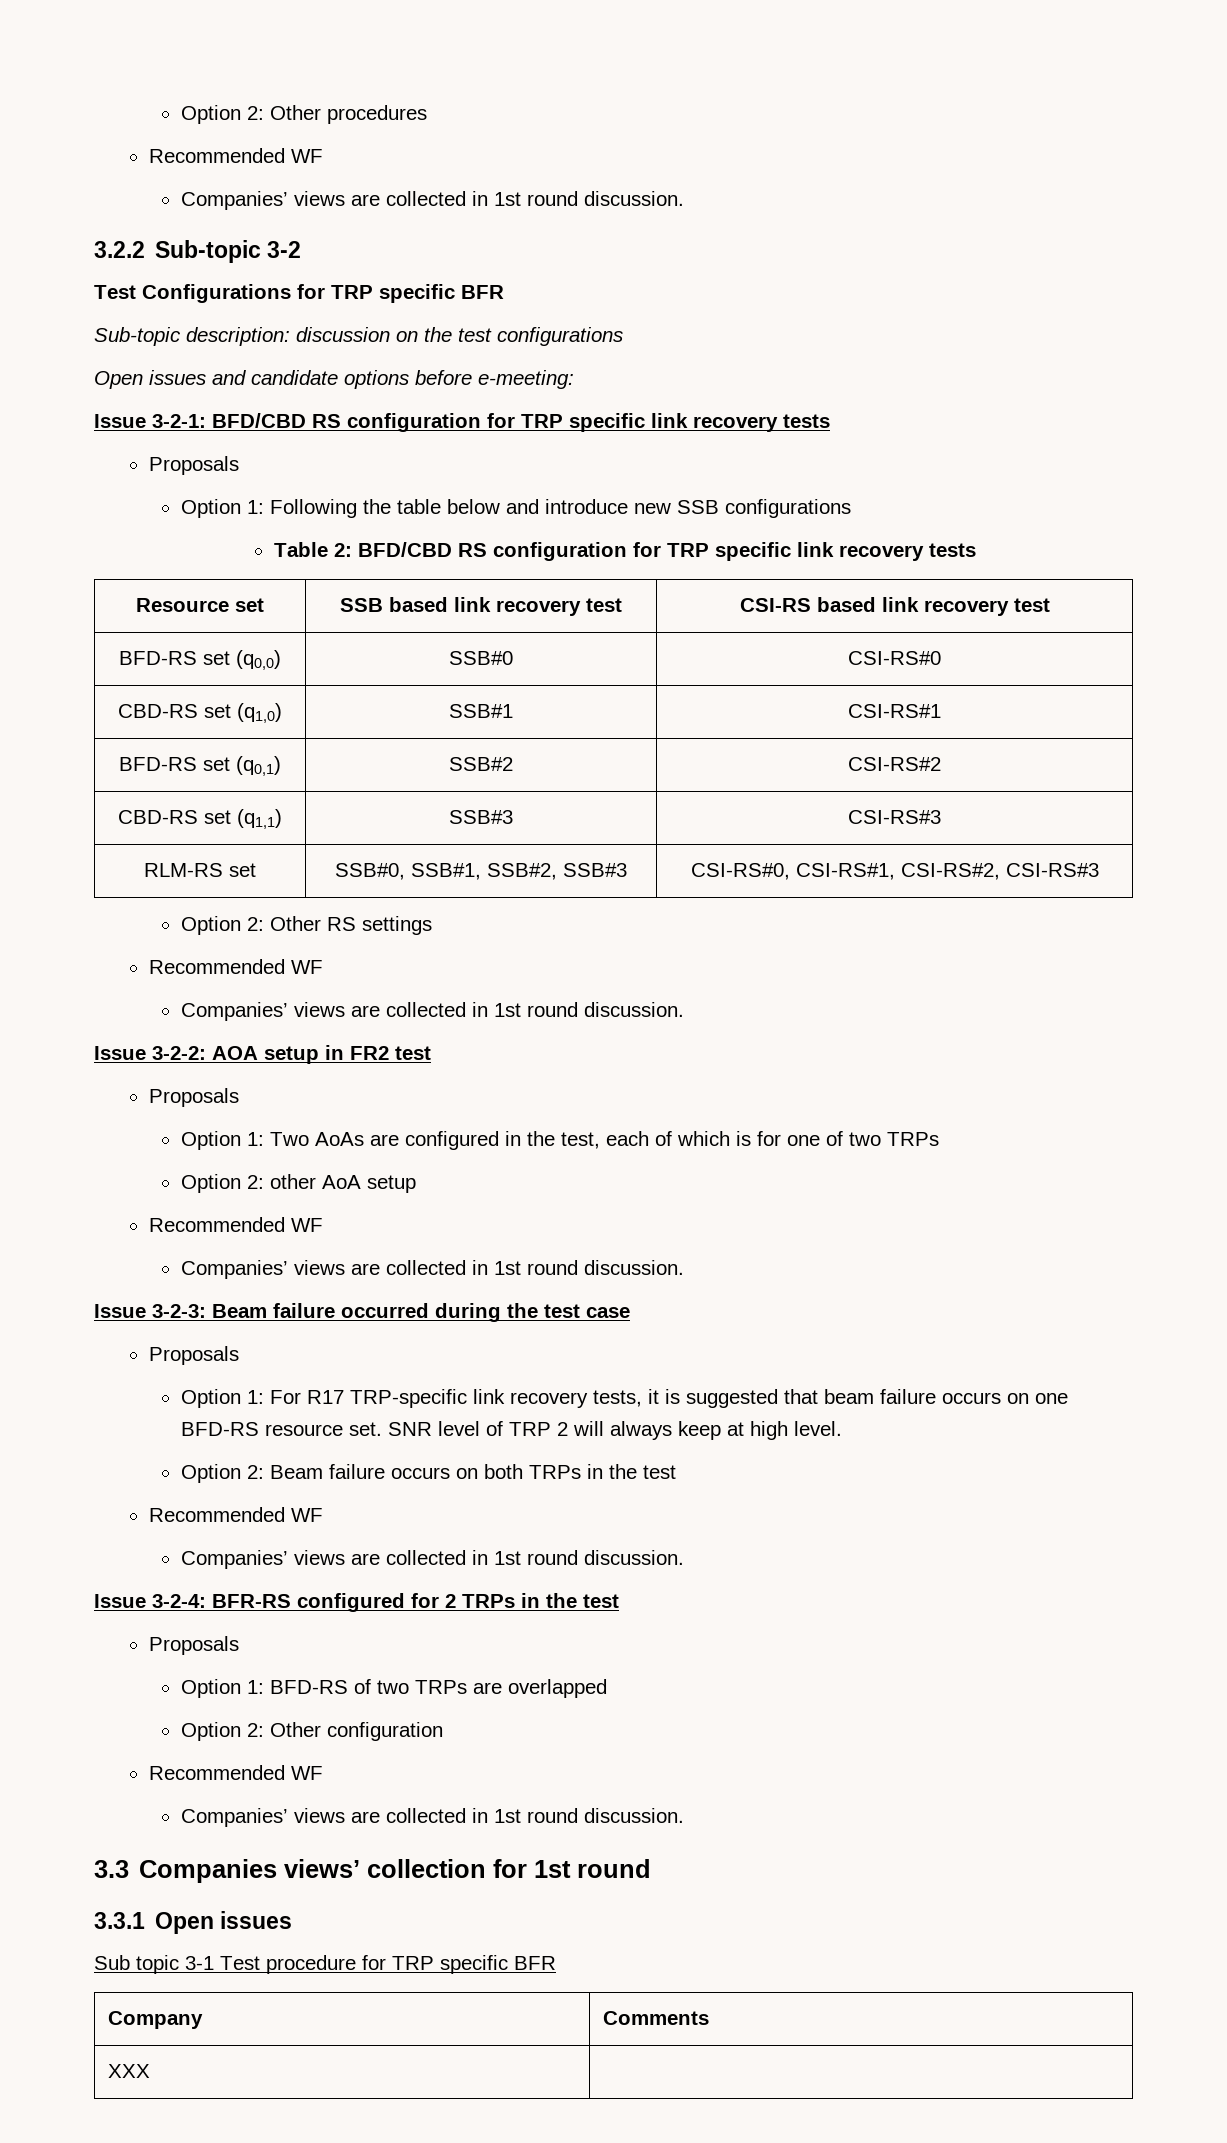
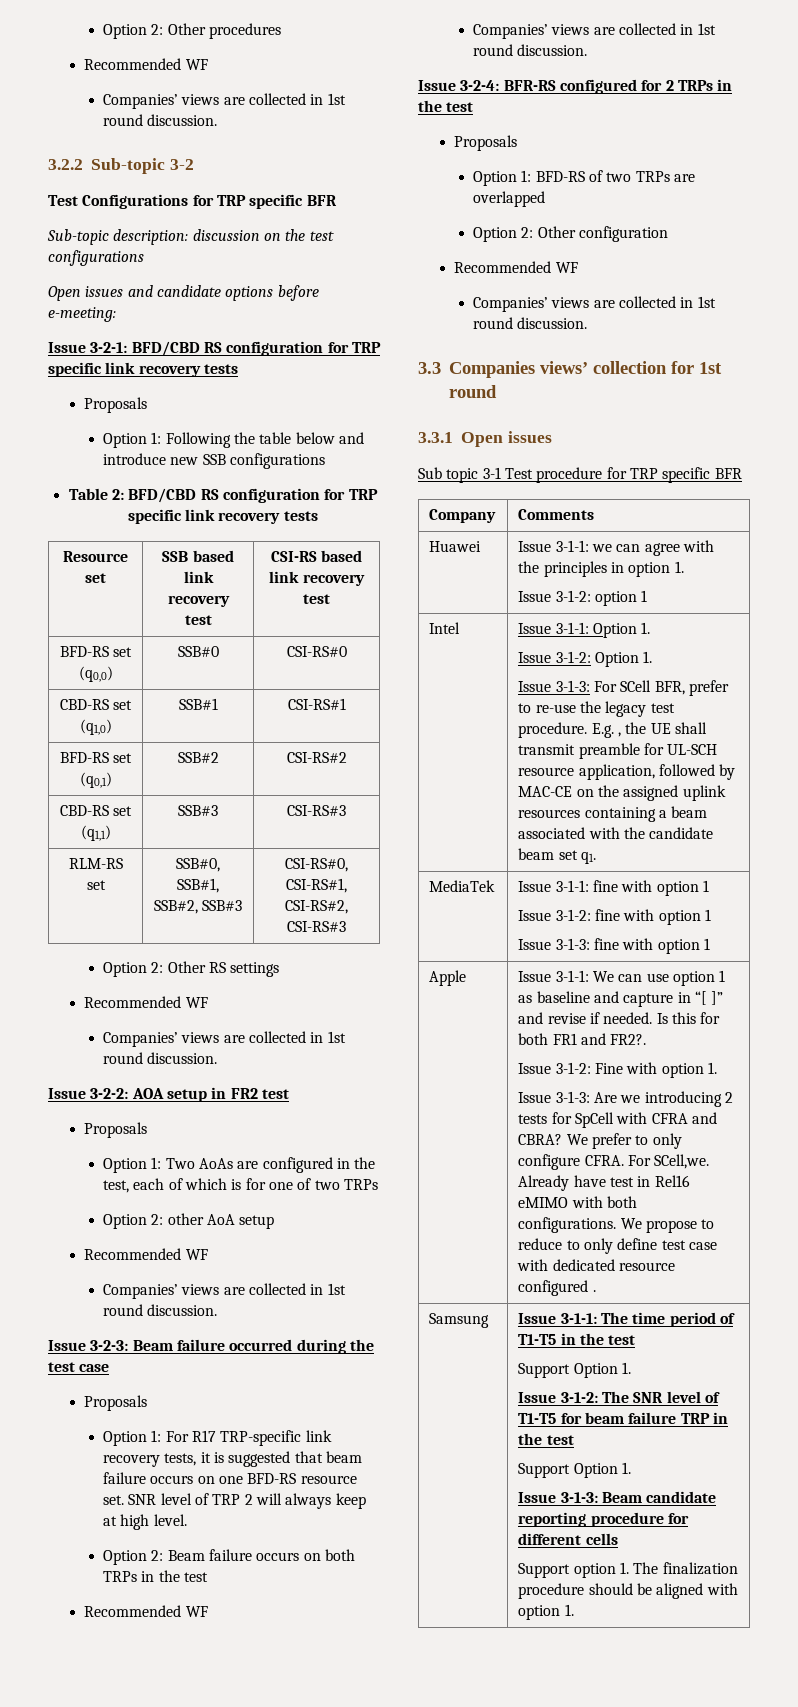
- XXX |
+ Huawei | Issue 3-1-1: we can agree with the principles in option 1.
+ Issue 3-1-2: option 1
+ Intel | Issue 3-1-1: Option 1.
+ Issue 3-1-2: Option 1.
+ Issue 3-1-3: For SCell BFR, prefer to re-use the legacy test procedure. E.g. , the UE shall transmit preamble for UL-SCH resource application, followed by MAC-CE on the assigned uplink resources containing a beam associated with the candidate beam set q1.
+ MediaTek | Issue 3-1-1: fine with option 1
+ Issue 3-1-2: fine with option 1
+ Issue 3-1-3: fine with option 1
+ Apple | Issue 3-1-1: We can use option 1 as baseline and capture in “[ ]” and revise if needed. Is this for both FR1 and FR2?.
+ Issue 3-1-2: Fine with option 1.
+ Issue 3-1-3: Are we introducing 2 tests for SpCell with CFRA and CBRA? We prefer to only configure CFRA. For SCell,we. Already have test in Rel16 eMIMO with both configurations. We propose to reduce to only define test case with dedicated resource configured .
+ Samsung | Issue 3-1-1: The time period of T1-T5 in the test
+ Support Option 1.
+ Issue 3-1-2: The SNR level of T1-T5 for beam failure TRP in the test
+ Support Option 1.
+ Issue 3-1-3: Beam candidate reporting procedure for different cells
+ Support option 1. The finalization procedure should be aligned with option 1.

